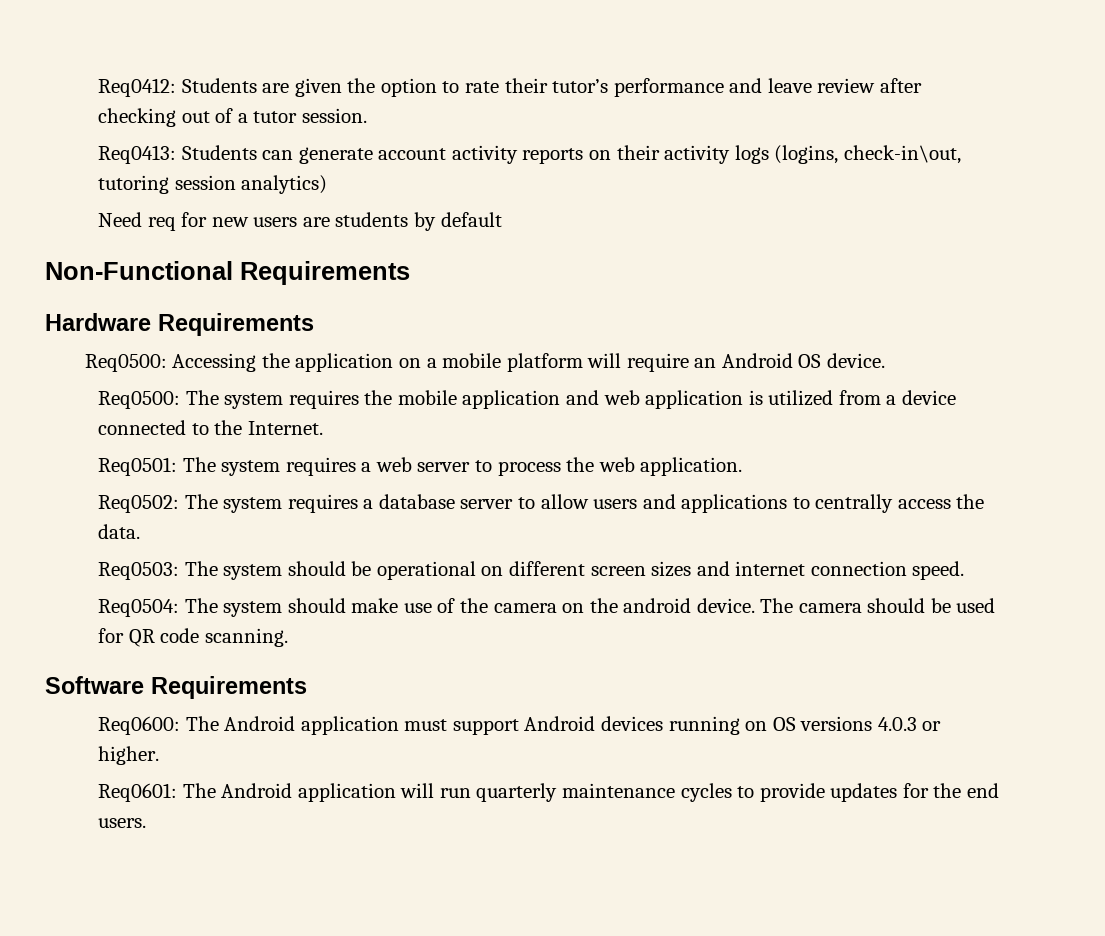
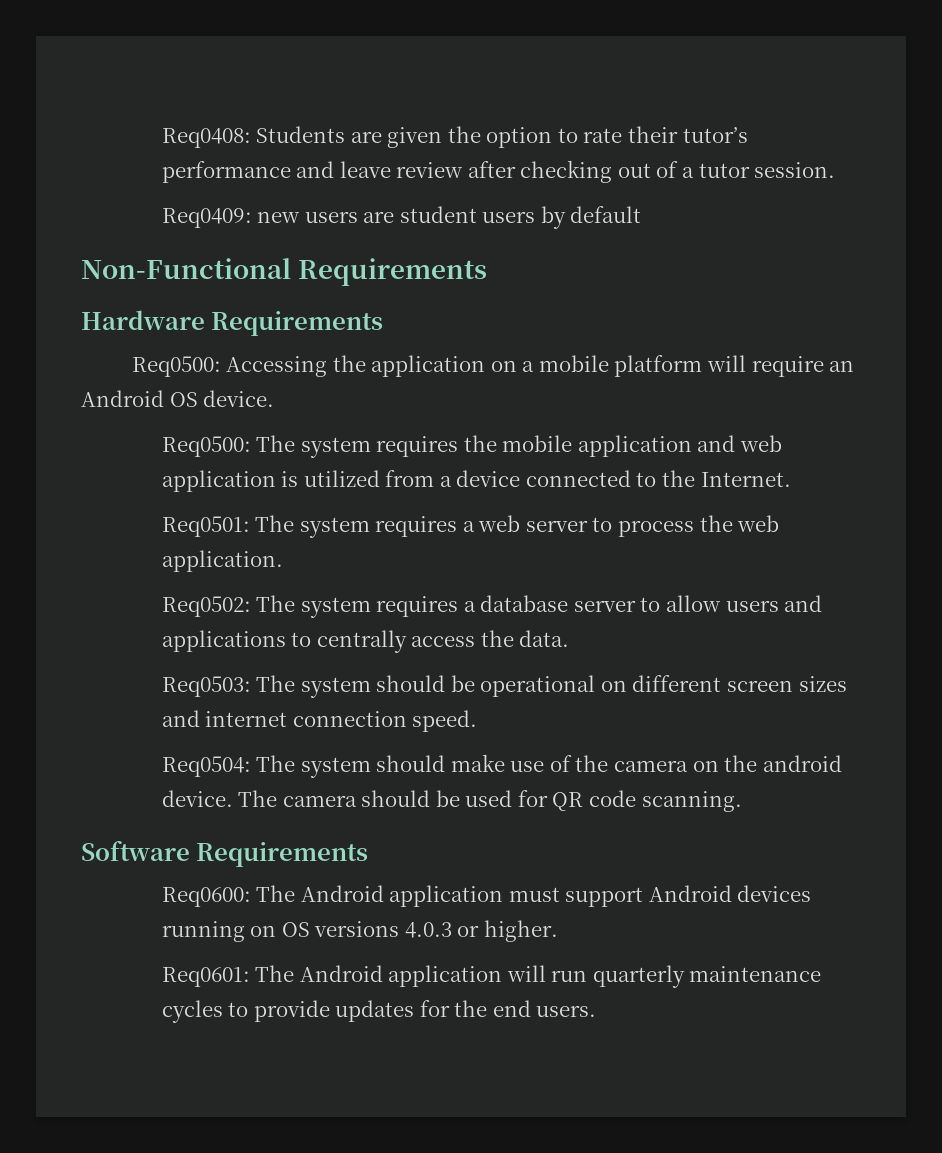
- Req0412: Students are given the option to rate their tutor’s performance and leave review after checking out of a tutor session.
+ Req0408: Students are given the option to rate their tutor’s performance and leave review after checking out of a tutor session.
- Req0413: Students can generate account activity reports on their activity logs (logins, check-in\out, tutoring session analytics)
- Need req for new users are students by default
+ Req0409: new users are student users by default

